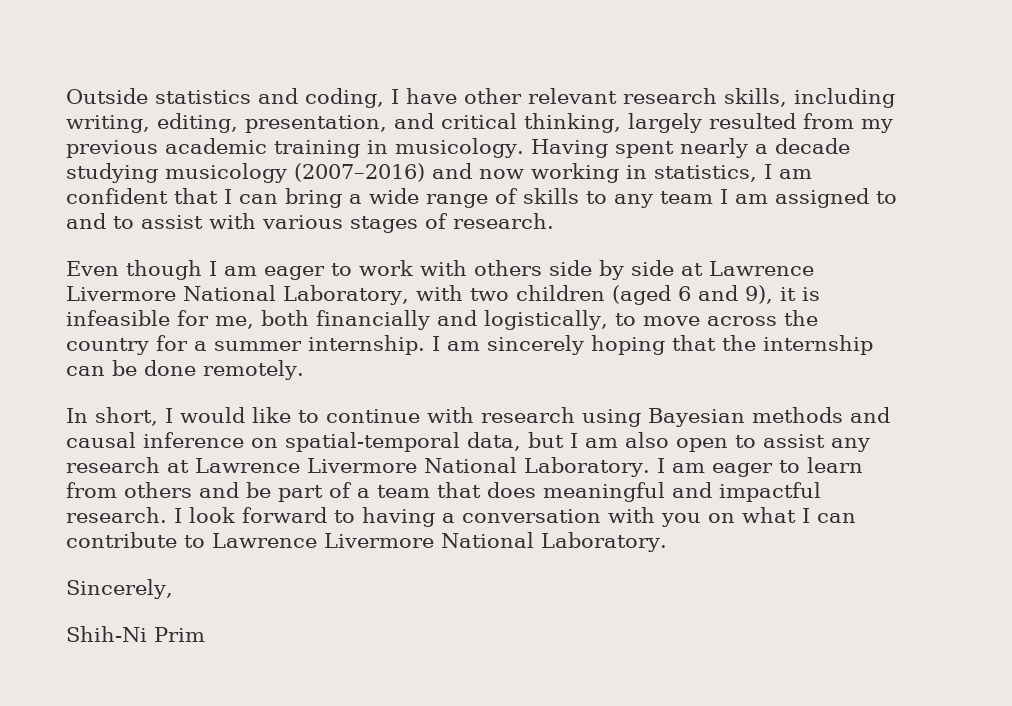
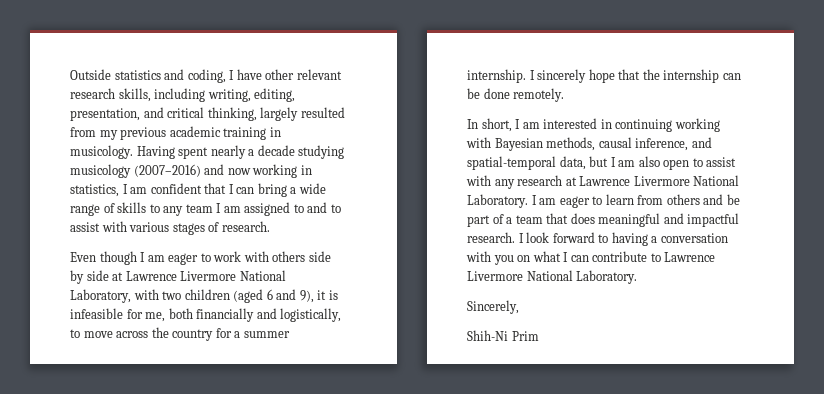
- I am sincerely hoping that the internship can be done remotely.
+ I sincerely hope that the internship can be done remotely.
- In short, I would like to continue with research using Bayesian methods and causal inference on spatial-temporal data, but I am also open to assist any research at Lawrence Livermore National Laboratory.
+ In short, I am interested in continuing working with Bayesian methods, causal inference, and spatial-temporal data, but I am also open to assist with any research at Lawrence Livermore National Laboratory.

